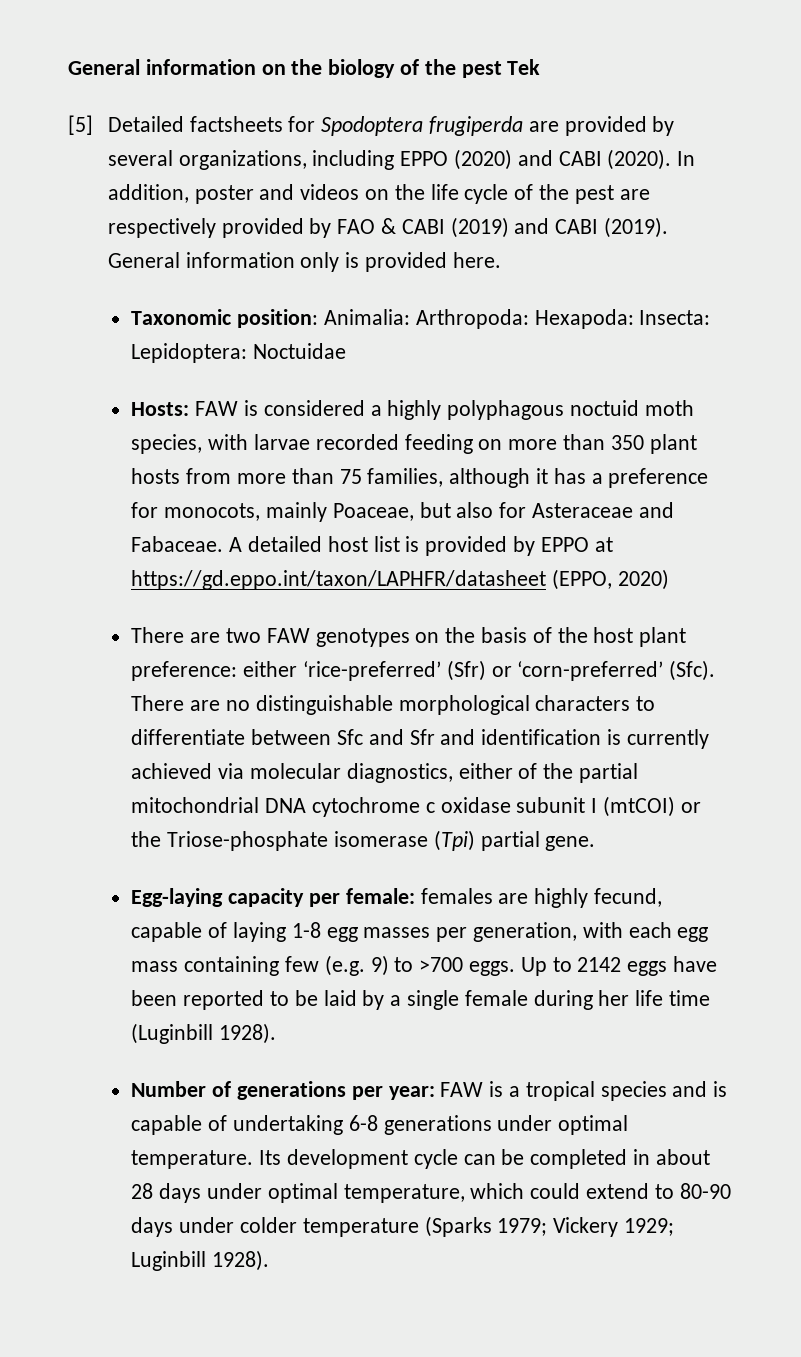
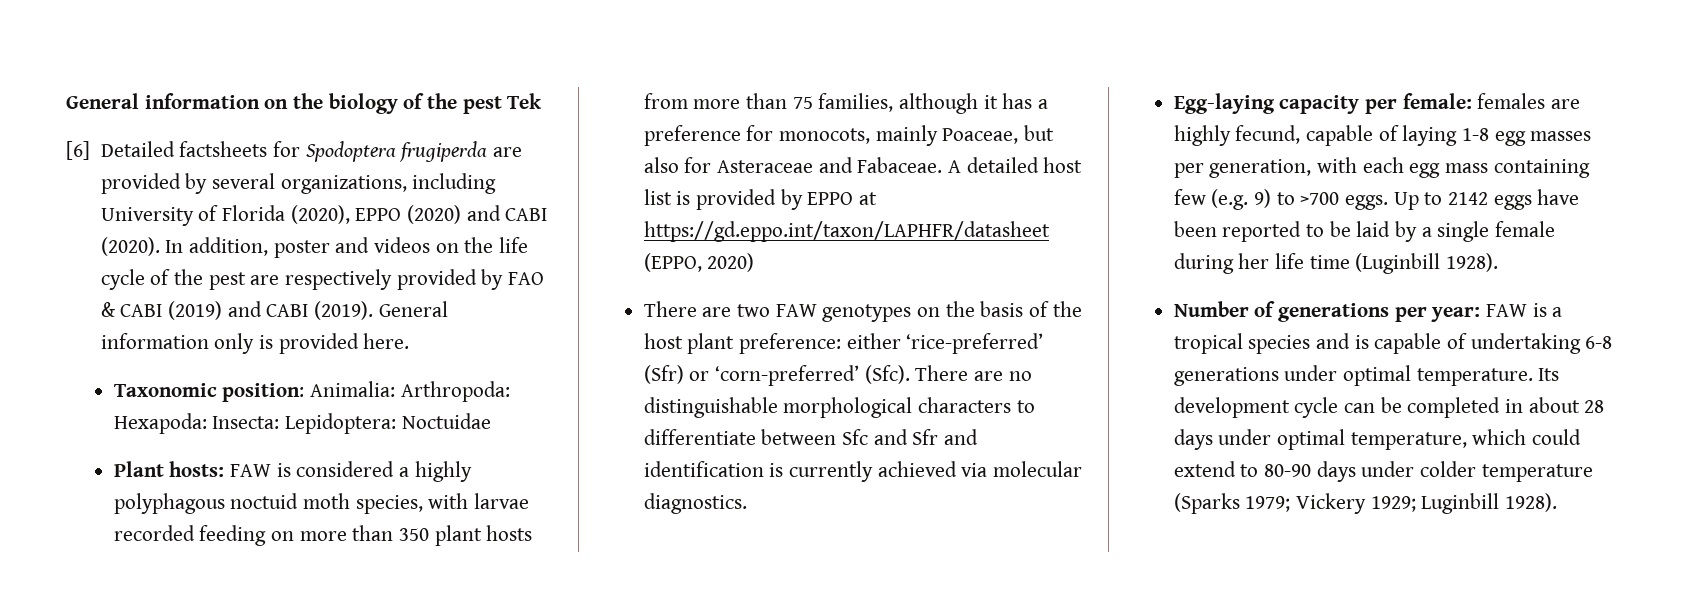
- [5] Detailed factsheets for Spodoptera frugiperda are provided by several organizations, including EPPO (2020) and CABI (2020).
+ [6] Detailed factsheets for Spodoptera frugiperda are provided by several organizations, including University of Florida (2020), EPPO (2020) and CABI (2020).
- Hosts: FAW is considered a highly polyphagous noctuid moth species, with larvae recorded feeding on more than 350 plant hosts from more than 75 families, although it has a preference for monocots, mainly Poaceae, but also for Asteraceae and Fabaceae.
+ Plant hosts: FAW is considered a highly polyphagous noctuid moth species, with larvae recorded feeding on more than 350 plant hosts from more than 75 families, although it has a preference for monocots, mainly Poaceae, but also for Asteraceae and Fabaceae.
- There are no distinguishable morphological characters to differentiate between Sfc and Sfr and identification is currently achieved via molecular diagnostics, either of the partial mitochondrial DNA cytochrome c oxidase subunit I (mtCOI) or the Triose-phosphate isomerase (Tpi) partial gene.
+ There are no distinguishable morphological characters to differentiate between Sfc and Sfr and identification is currently achieved via molecular diagnostics.

